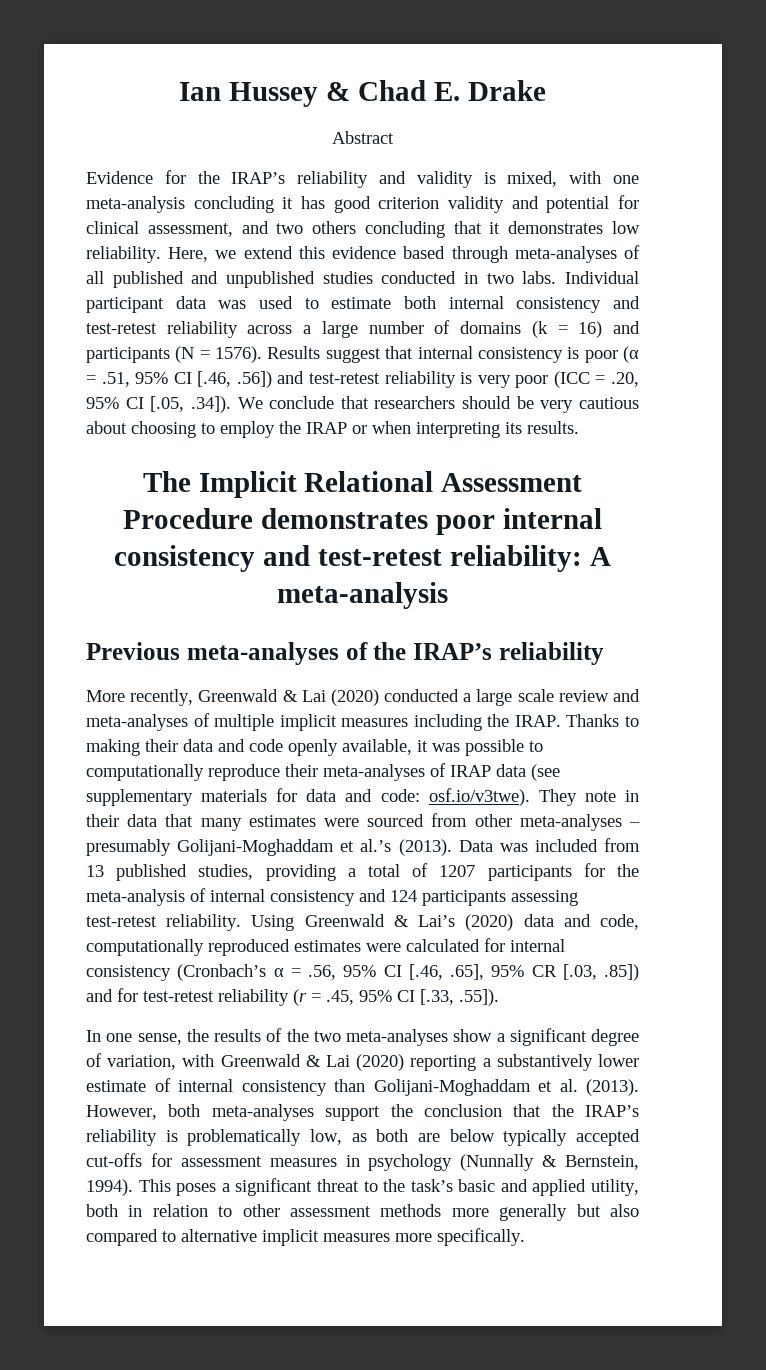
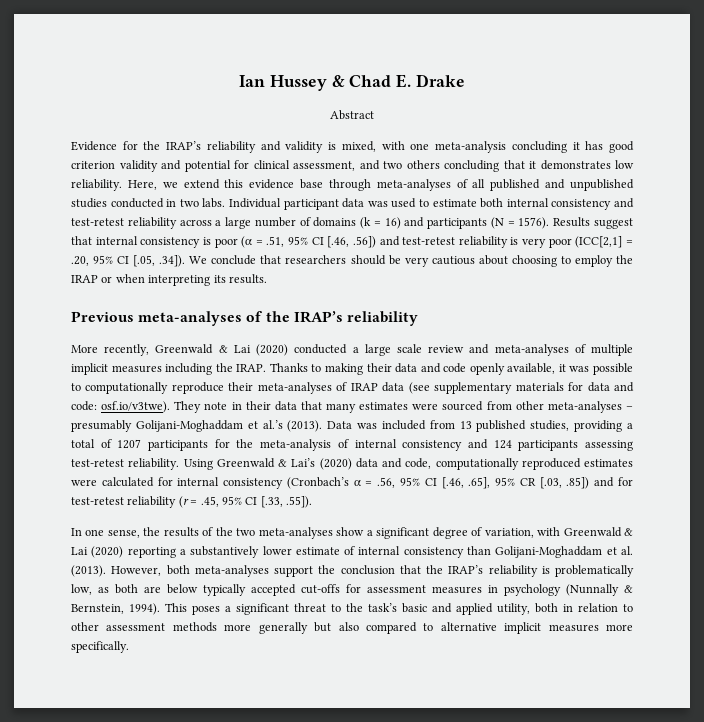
- Here, we extend this evidence based through meta-analyses of all published and unpublished studies conducted in two labs.
+ Here, we extend this evidence base through meta-analyses of all published and unpublished studies conducted in two labs.
- Results suggest that internal consistency is poor (α = .51, 95% CI [.46, .56]) and test-retest reliability is very poor (ICC = .20, 95% CI [.05, .34]). We conclude that researchers should be very cautious about choosing to employ the IRAP or when interpreting its results.
+ Results suggest that internal consistency is poor (α = .51, 95% CI [.46, .56]) and test-retest reliability is very poor (ICC[2,1] = .20, 95% CI [.05, .34]). We conclude that researchers should be very cautious about choosing to employ the IRAP or when interpreting its results.
- The Implicit Relational Assessment Procedure demonstrates poor internal consistency and test-retest reliability: A meta-analysis

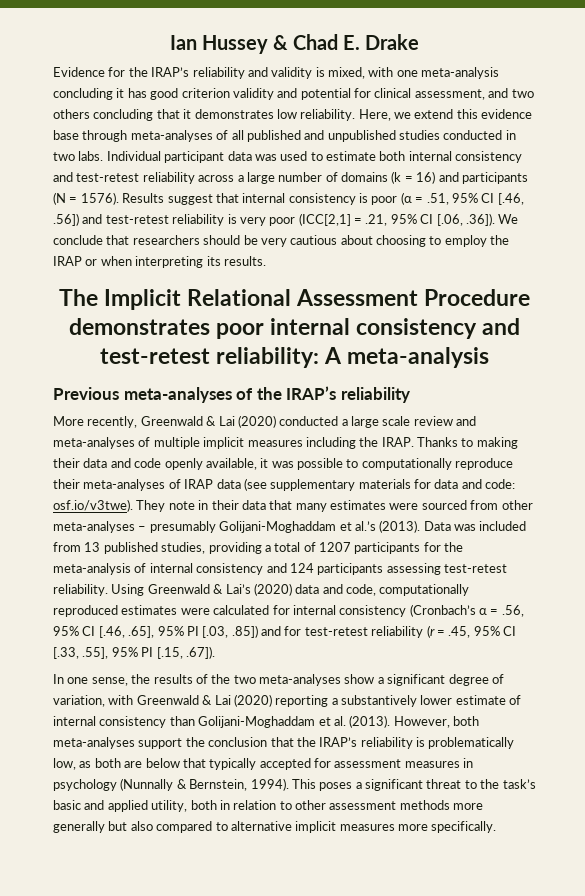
- Abstract
- Results suggest that internal consistency is poor (α = .51, 95% CI [.46, .56]) and test-retest reliability is very poor (ICC[2,1] = .20, 95% CI [.05, .34]). We conclude that researchers should be very cautious about choosing to employ the IRAP or when interpreting its results.
+ Results suggest that internal consistency is poor (α = .51, 95% CI [.46, .56]) and test-retest reliability is very poor (ICC[2,1] = .21, 95% CI [.06, .36]). We conclude that researchers should be very cautious about choosing to employ the IRAP or when interpreting its results.
+ The Implicit Relational Assessment Procedure demonstrates poor internal consistency and test-retest reliability: A meta-analysis
- Using Greenwald & Lai’s (2020) data and code, computationally reproduced estimates were calculated for internal consistency (Cronbach’s α = .56, 95% CI [.46, .65], 95% CR [.03, .85]) and for test-retest reliability (r = .45, 95% CI [.33, .55]).
+ Using Greenwald & Lai’s (2020) data and code, computationally reproduced estimates were calculated for internal consistency (Cronbach’s α = .56, 95% CI [.46, .65], 95% PI [.03, .85]) and for test-retest reliability (r = .45, 95% CI [.33, .55], 95% PI [.15, .67]).
- However, both meta-analyses support the conclusion that the IRAP’s reliability is problematically low, as both are below typically accepted cut-offs for assessment measures in psychology (Nunnally & Bernstein, 1994).
+ However, both meta-analyses support the conclusion that the IRAP’s reliability is problematically low, as both are below that typically accepted for assessment measures in psychology (Nunnally & Bernstein, 1994).

